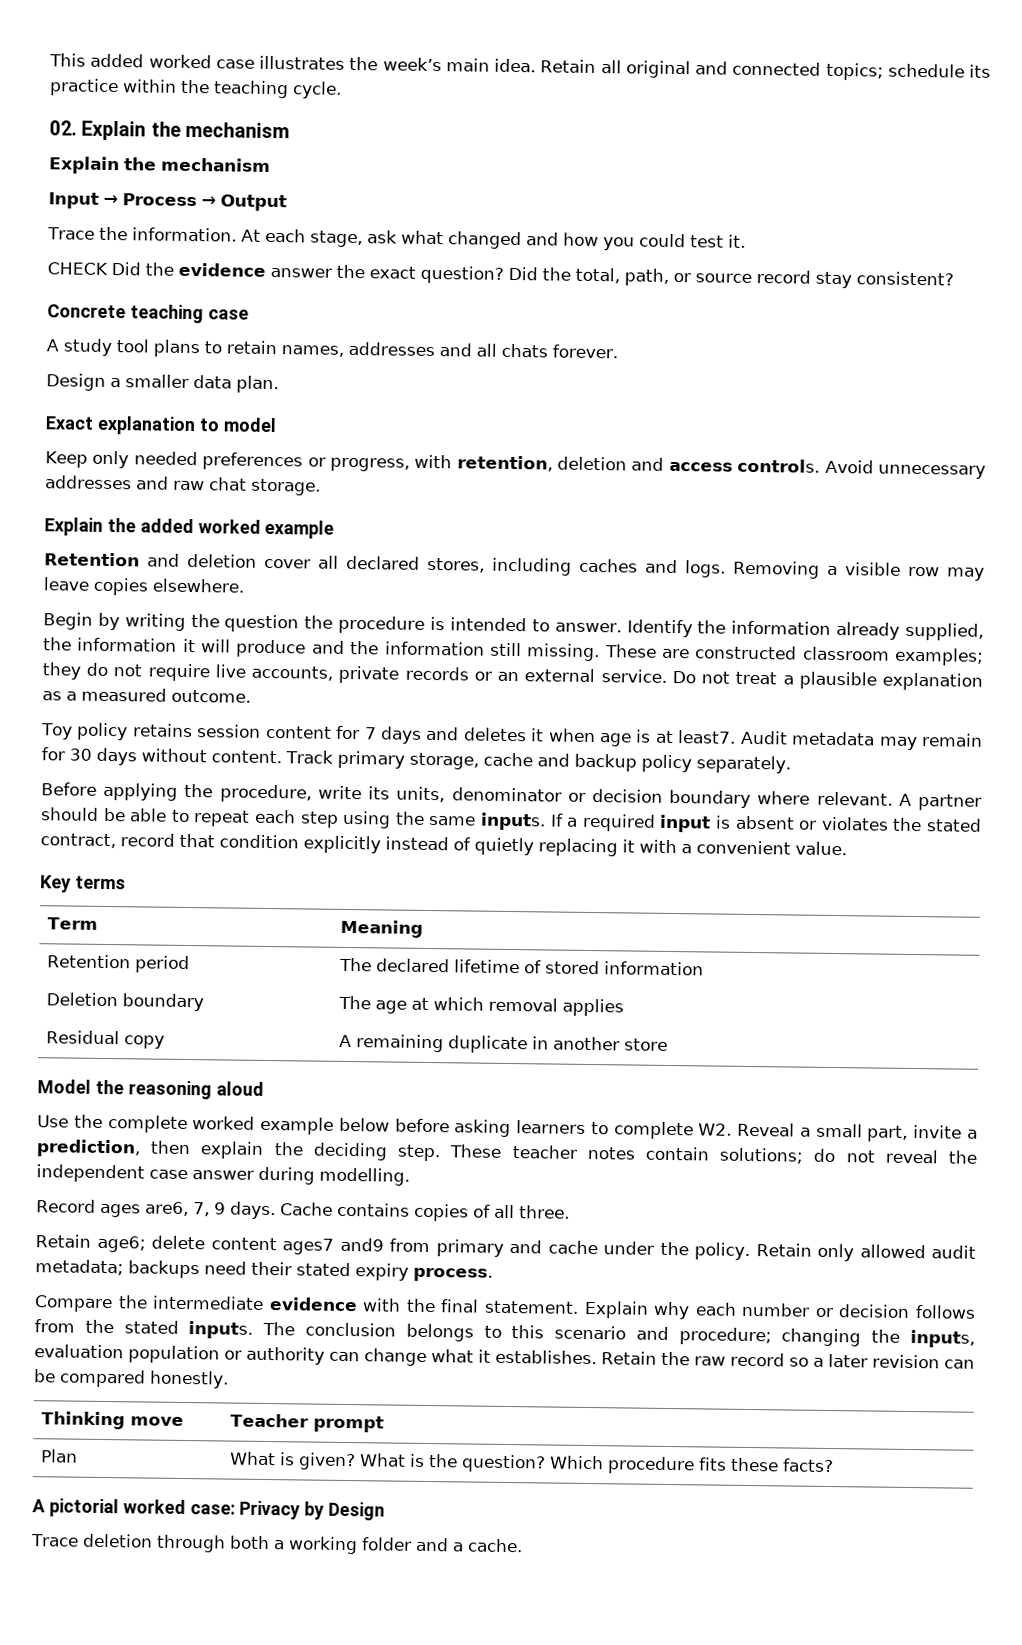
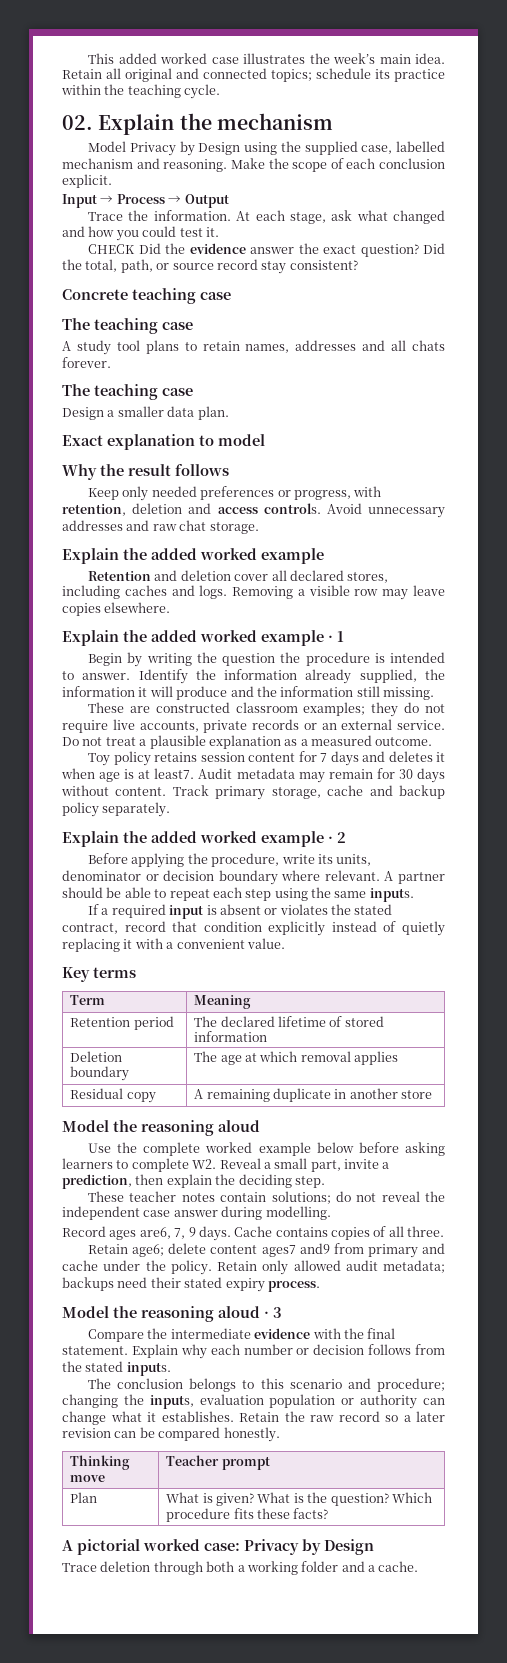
  02. Explain the mechanism
- Explain the mechanism
+ Model Privacy by Design using the supplied case, labelled mechanism and reasoning. Make the scope of each conclusion explicit.
  Concrete teaching case
+ The teaching case
  A study tool plans to retain names, addresses and all chats forever.
+ The teaching case
+ Why the result follows
+ Explain the added worked example · 1
- Identify the information already supplied, the information it will produce and the information still missing. These are constructed classroom examples; they do not require live accounts, private records or an external service.
+ Identify the information already supplied, the information it will produce and the information still missing.
+ These are constructed classroom examples; they do not require live accounts, private records or an external service.
+ Explain the added worked example · 2
- A partner should be able to repeat each step using the same inputs. If a required input is absent or violates the stated contract, record that condition explicitly instead of quietly replacing it with a convenient value.
+ A partner should be able to repeat each step using the same inputs.
+ If a required input is absent or violates the stated contract, record that condition explicitly instead of quietly replacing it with a convenient value.
- Use the complete worked example below before asking learners to complete W2. Reveal a small part, invite a prediction, then explain the deciding step. These teacher notes contain solutions; do not reveal the independent case answer during modelling.
+ Use the complete worked example below before asking learners to complete W2. Reveal a small part, invite a prediction, then explain the deciding step.
+ These teacher notes contain solutions; do not reveal the independent case answer during modelling.
+ Model the reasoning aloud · 3
- Explain why each number or decision follows from the stated inputs. The conclusion belongs to this scenario and procedure; changing the inputs, evaluation population or authority can change what it establishes.
+ Explain why each number or decision follows from the stated inputs.
+ The conclusion belongs to this scenario and procedure; changing the inputs, evaluation population or authority can change what it establishes.

